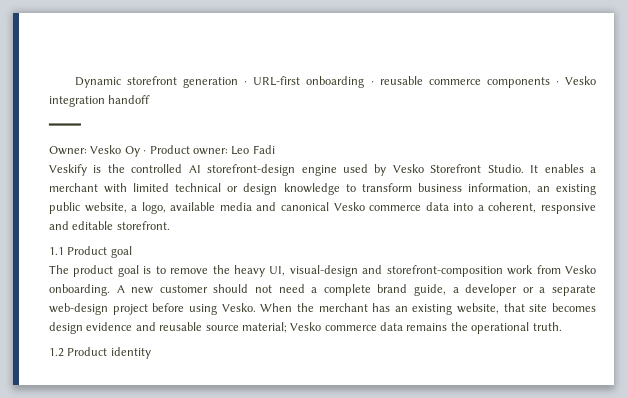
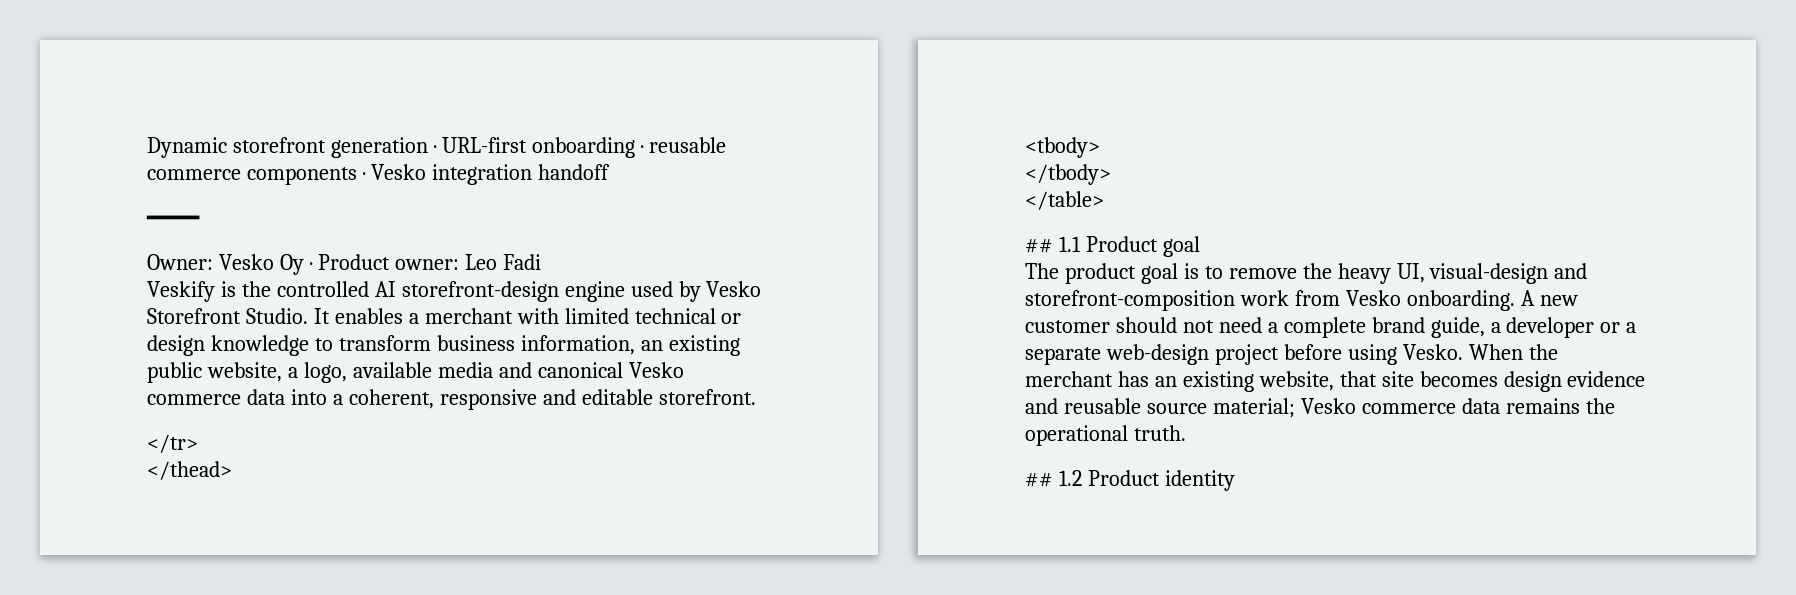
- 1.1 Product goal
+ </tr>
+ </thead>
+ <tbody>
+ </tbody>
+ </table>
+ ## 1.1 Product goal
- 1.2 Product identity
+ ## 1.2 Product identity

